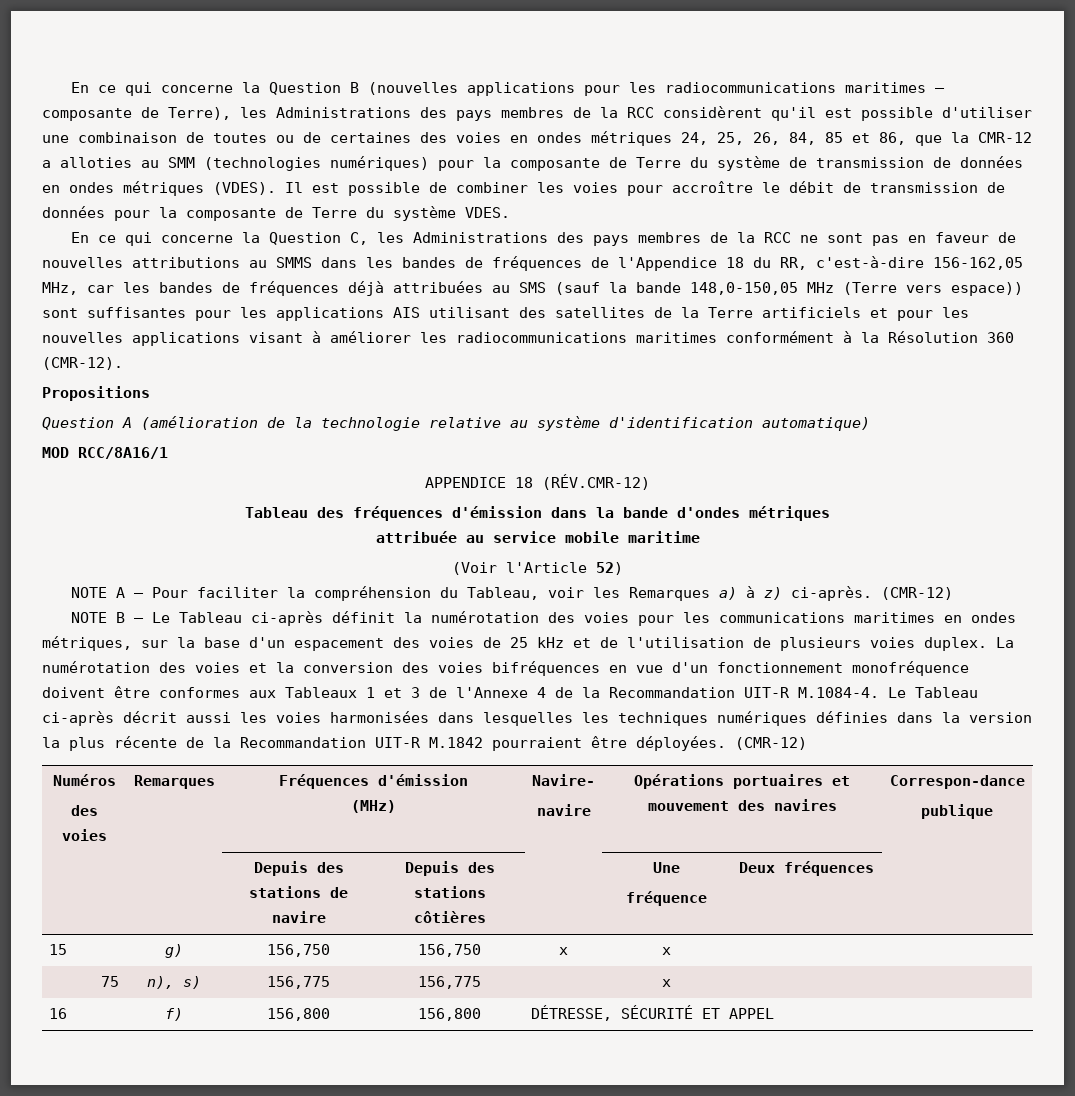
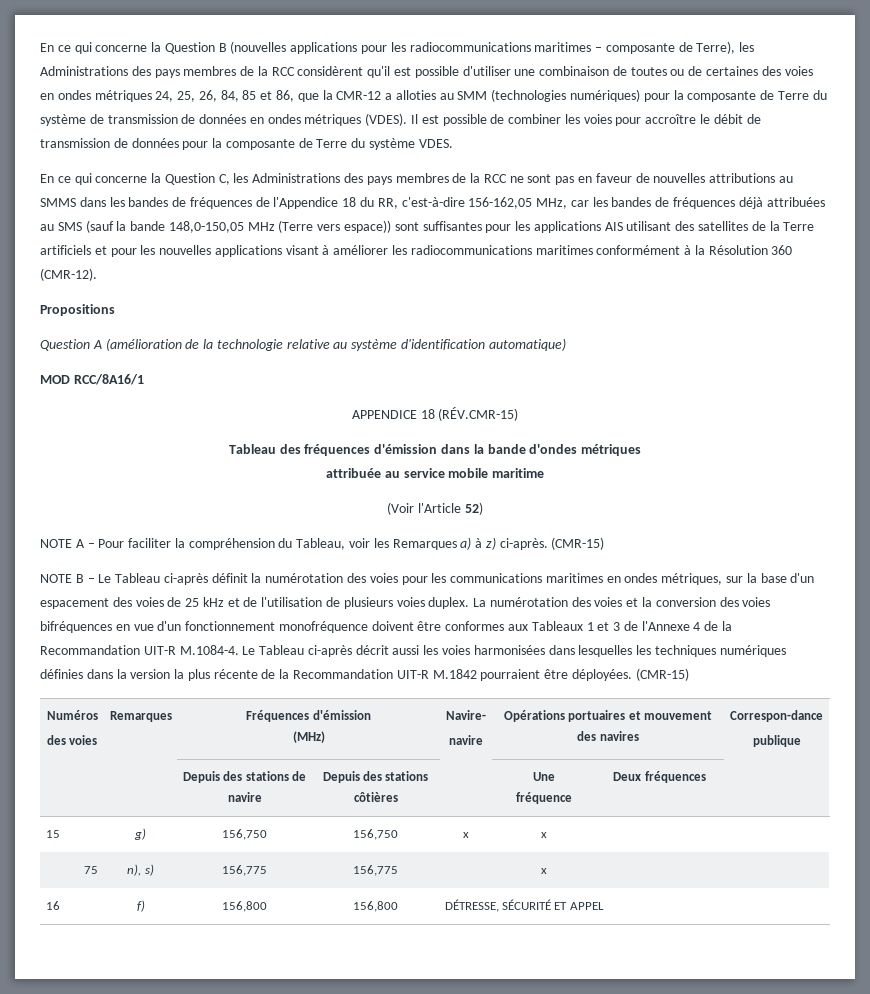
- APPENDICE 18 (RÉV.CMR-12)
+ APPENDICE 18 (RÉV.CMR-15)
- NOTE A – Pour faciliter la compréhension du Tableau, voir les Remarques a) à z) ci-après. (CMR-12)
+ NOTE A – Pour faciliter la compréhension du Tableau, voir les Remarques a) à z) ci-après. (CMR-15)
- La numérotation des voies et la conversion des voies bifréquences en vue d'un fonctionnement monofréquence doivent être conformes aux Tableaux 1 et 3 de l'Annexe 4 de la Recommandation UIT-R M.1084-4. Le Tableau ci-après décrit aussi les voies harmonisées dans lesquelles les techniques numériques définies dans la version la plus récente de la Recommandation UIT-R M.1842 pourraient être déployées. (CMR-12)
+ La numérotation des voies et la conversion des voies bifréquences en vue d'un fonctionnement monofréquence doivent être conformes aux Tableaux 1 et 3 de l'Annexe 4 de la Recommandation UIT-R M.1084-4. Le Tableau ci-après décrit aussi les voies harmonisées dans lesquelles les techniques numériques définies dans la version la plus récente de la Recommandation UIT-R M.1842 pourraient être déployées. (CMR-15)

